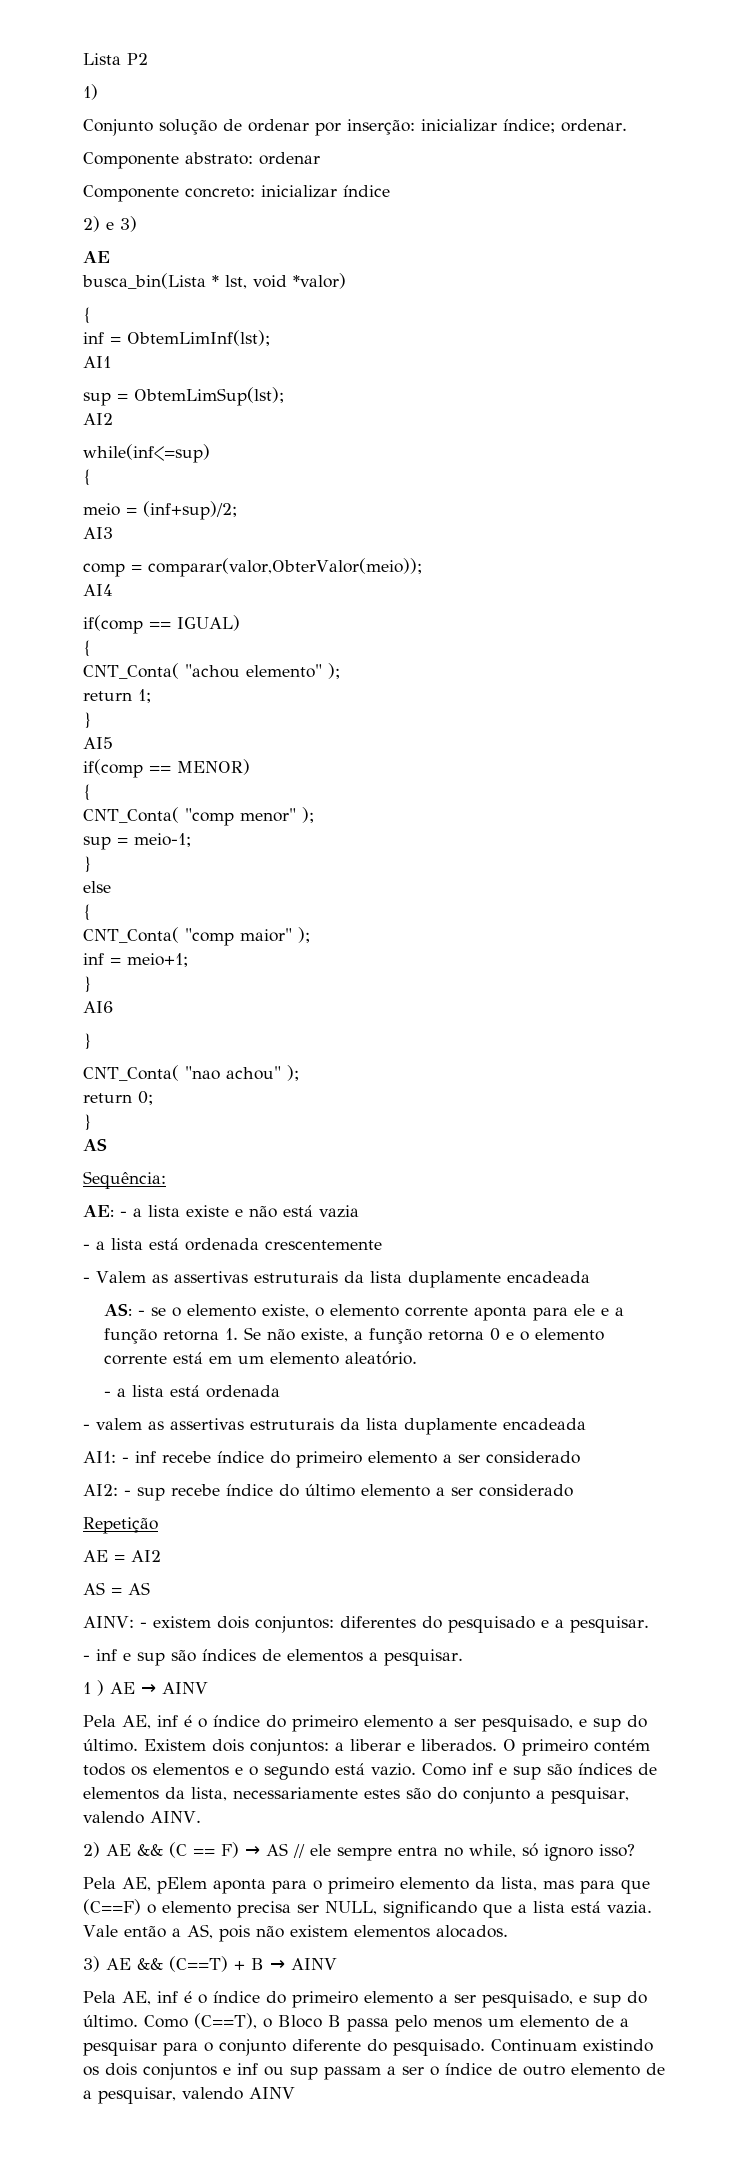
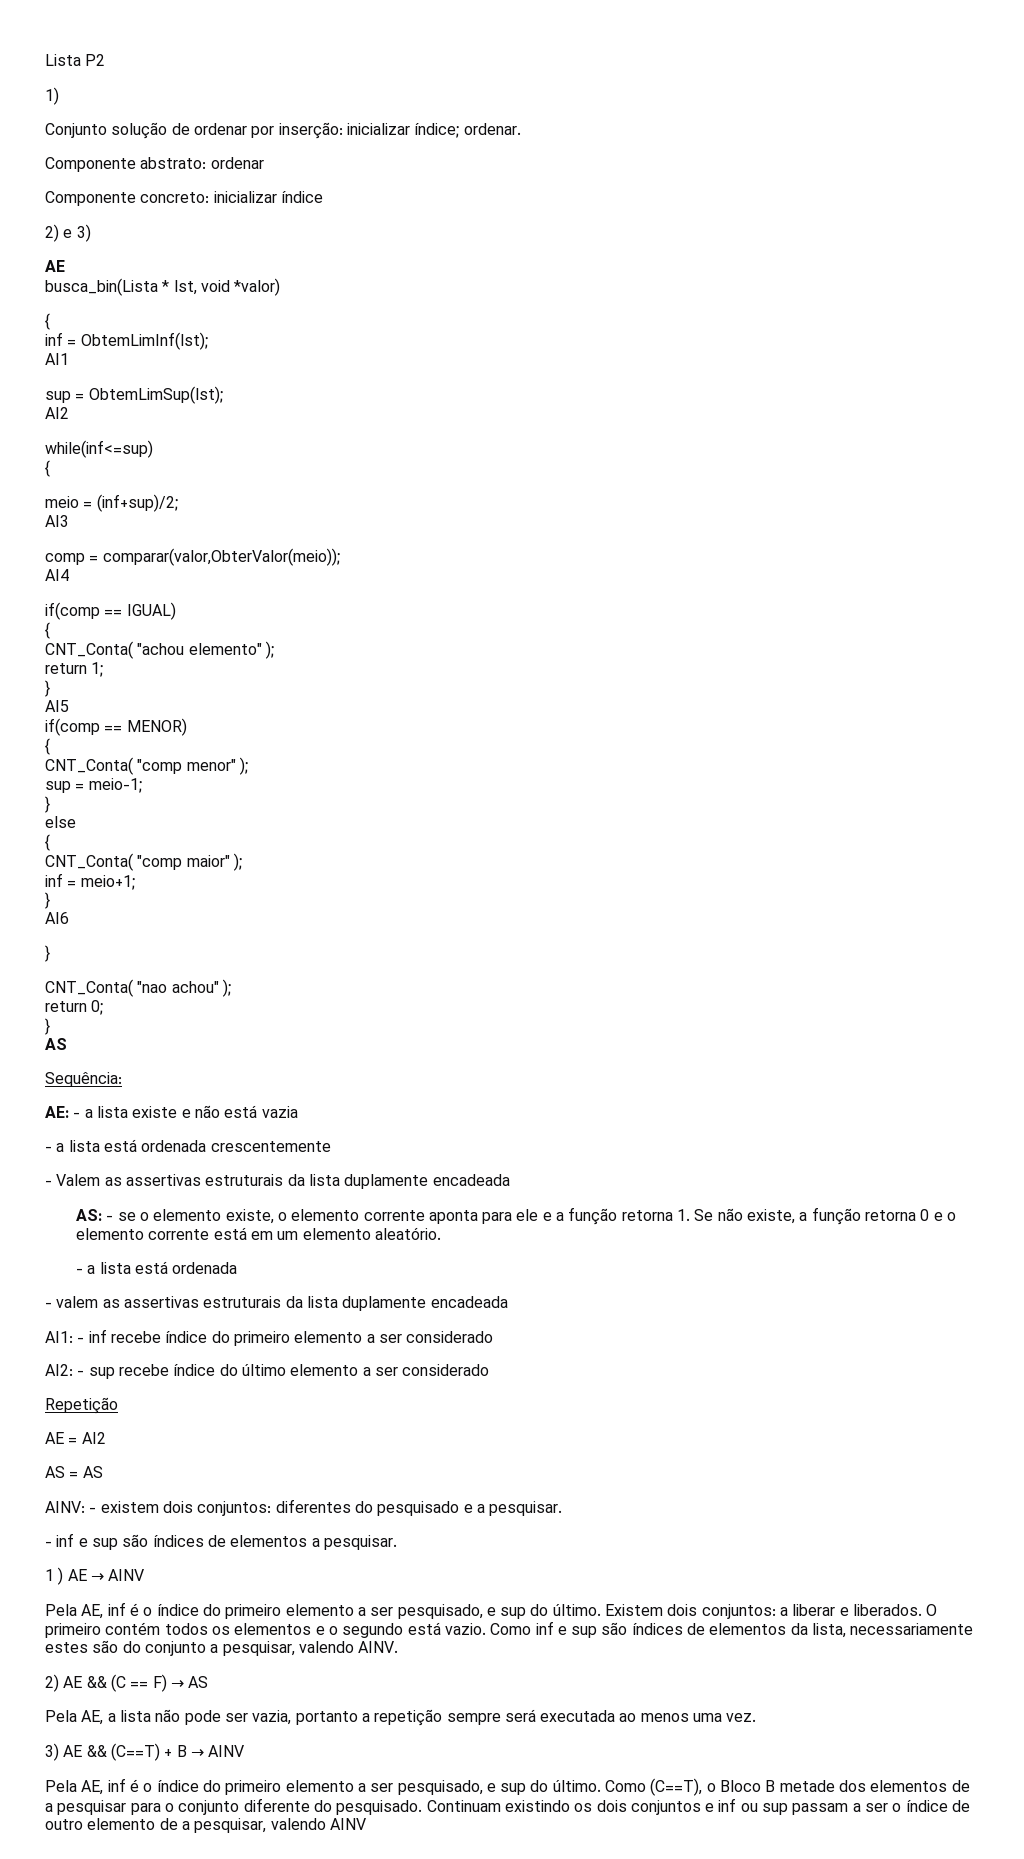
- 2) AE && (C == F) → AS // ele sempre entra no while, só ignoro isso?
- Pela AE, pElem aponta para o primeiro elemento da lista, mas para que (C==F) o elemento precisa ser NULL, significando que a lista está vazia. Vale então a AS, pois não existem elementos alocados.
+ 2) AE && (C == F) → AS
+ Pela AE, a lista não pode ser vazia, portanto a repetição sempre será executada ao menos uma vez.
- Como (C==T), o Bloco B passa pelo menos um elemento de a pesquisar para o conjunto diferente do pesquisado.
+ Como (C==T), o Bloco B metade dos elementos de a pesquisar para o conjunto diferente do pesquisado.

